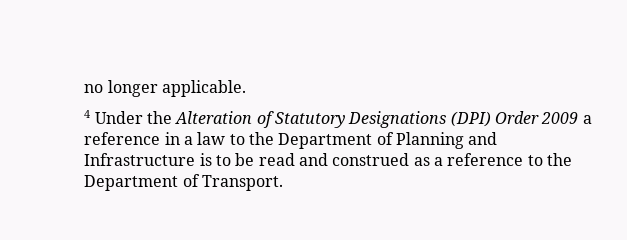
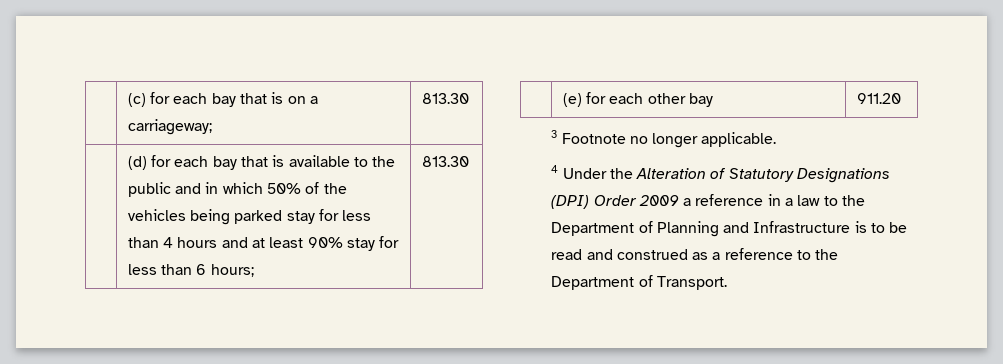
- no longer applicable.
+ | (c) for each bay that is on a carriageway; | 813.30
+ | (d) for each bay that is available to the public and in which 50% of the vehicles being parked stay for less than 4 hours and at least 90% stay for less than 6 hours; | 813.30
+ | (e) for each other bay | 911.20
+ 3 Footnote no longer applicable.

